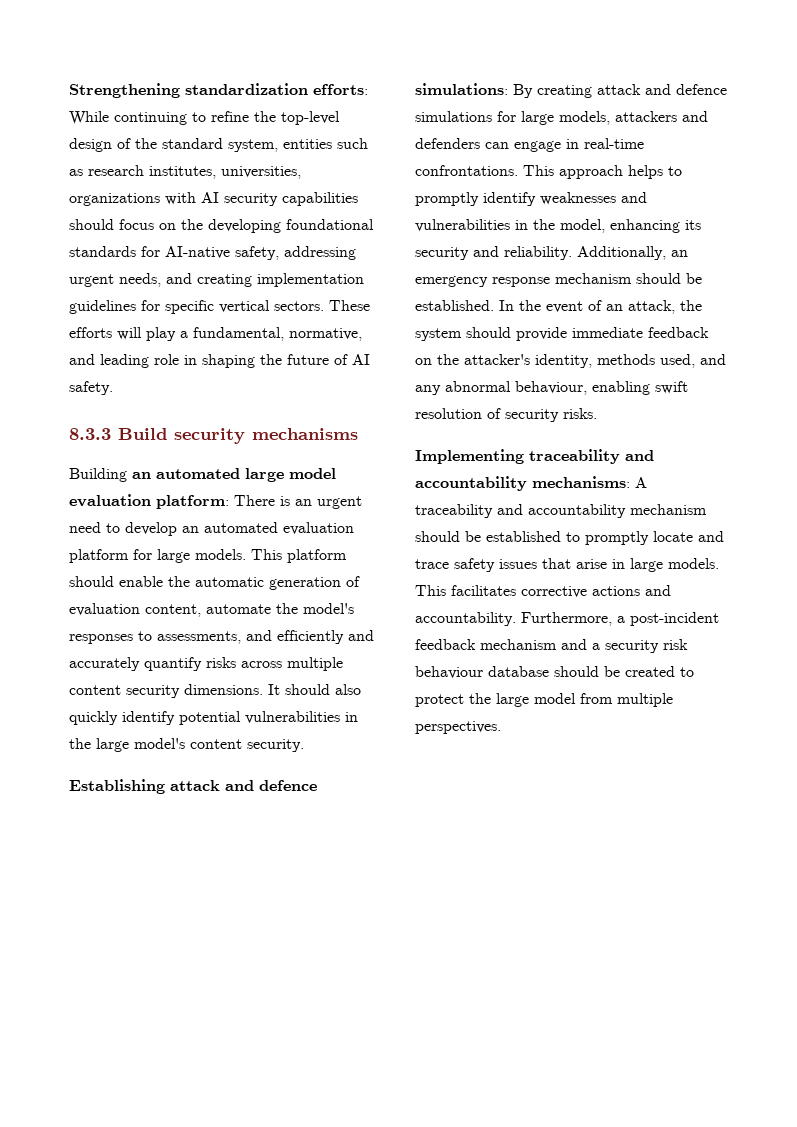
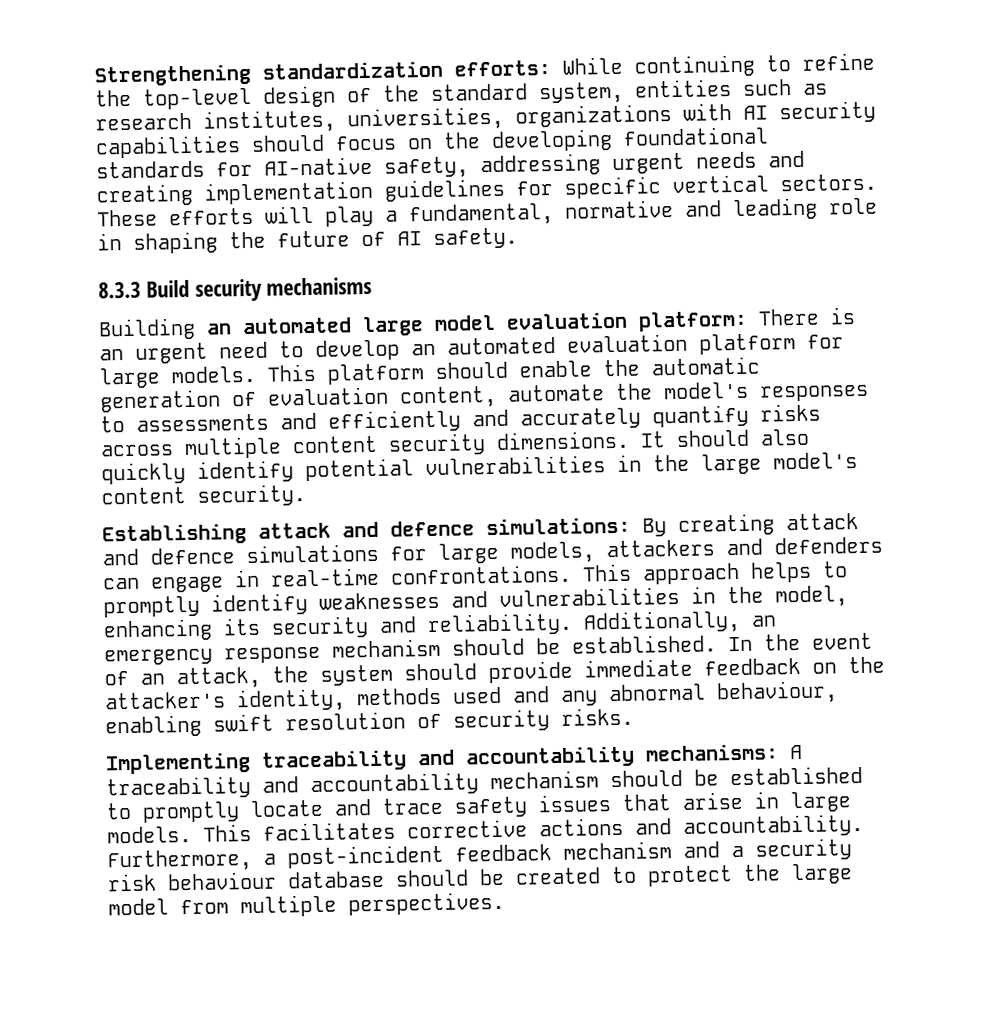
- Strengthening standardization efforts: While continuing to refine the top-level design of the standard system, entities such as research institutes, universities, organizations with AI security capabilities should focus on the developing foundational standards for AI-native safety, addressing urgent needs, and creating implementation guidelines for specific vertical sectors.
+ Strengthening standardization efforts: While continuing to refine the top-level design of the standard system, entities such as research institutes, universities, organizations with AI security capabilities should focus on the developing foundational standards for AI-native safety, addressing urgent needs and creating implementation guidelines for specific vertical sectors.
- These efforts will play a fundamental, normative, and leading role in shaping the future of AI safety.
+ These efforts will play a fundamental, normative and leading role in shaping the future of AI safety.
- This platform should enable the automatic generation of evaluation content, automate the model's responses to assessments, and efficiently and accurately quantify risks across multiple content security dimensions.
+ This platform should enable the automatic generation of evaluation content, automate the model's responses to assessments and efficiently and accurately quantify risks across multiple content security dimensions.
- In the event of an attack, the system should provide immediate feedback on the attacker's identity, methods used, and any abnormal behaviour, enabling swift resolution of security risks.
+ In the event of an attack, the system should provide immediate feedback on the attacker's identity, methods used and any abnormal behaviour, enabling swift resolution of security risks.

